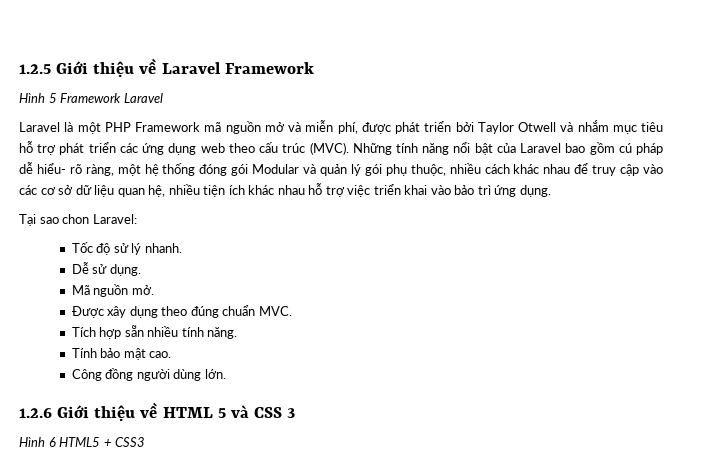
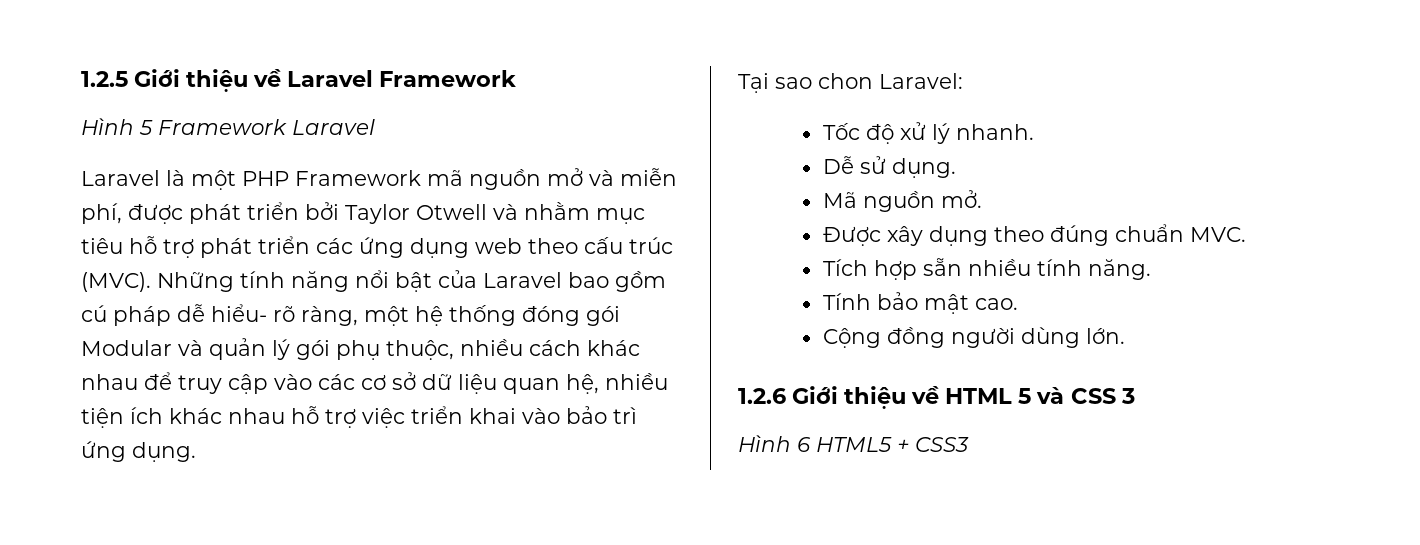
- Laravel là một PHP Framework mã nguồn mở và miễn phí, được phát triển bởi Taylor Otwell và nhắm mục tiêu hỗ trợ phát triển các ứng dụng web theo cấu trúc (MVC).
+ Laravel là một PHP Framework mã nguồn mở và miễn phí, được phát triển bởi Taylor Otwell và nhằm mục tiêu hỗ trợ phát triển các ứng dụng web theo cấu trúc (MVC).
- Tốc độ sử lý nhanh.
+ Tốc độ xử lý nhanh.
- Công đồng người dùng lớn.
+ Cộng đồng người dùng lớn.

